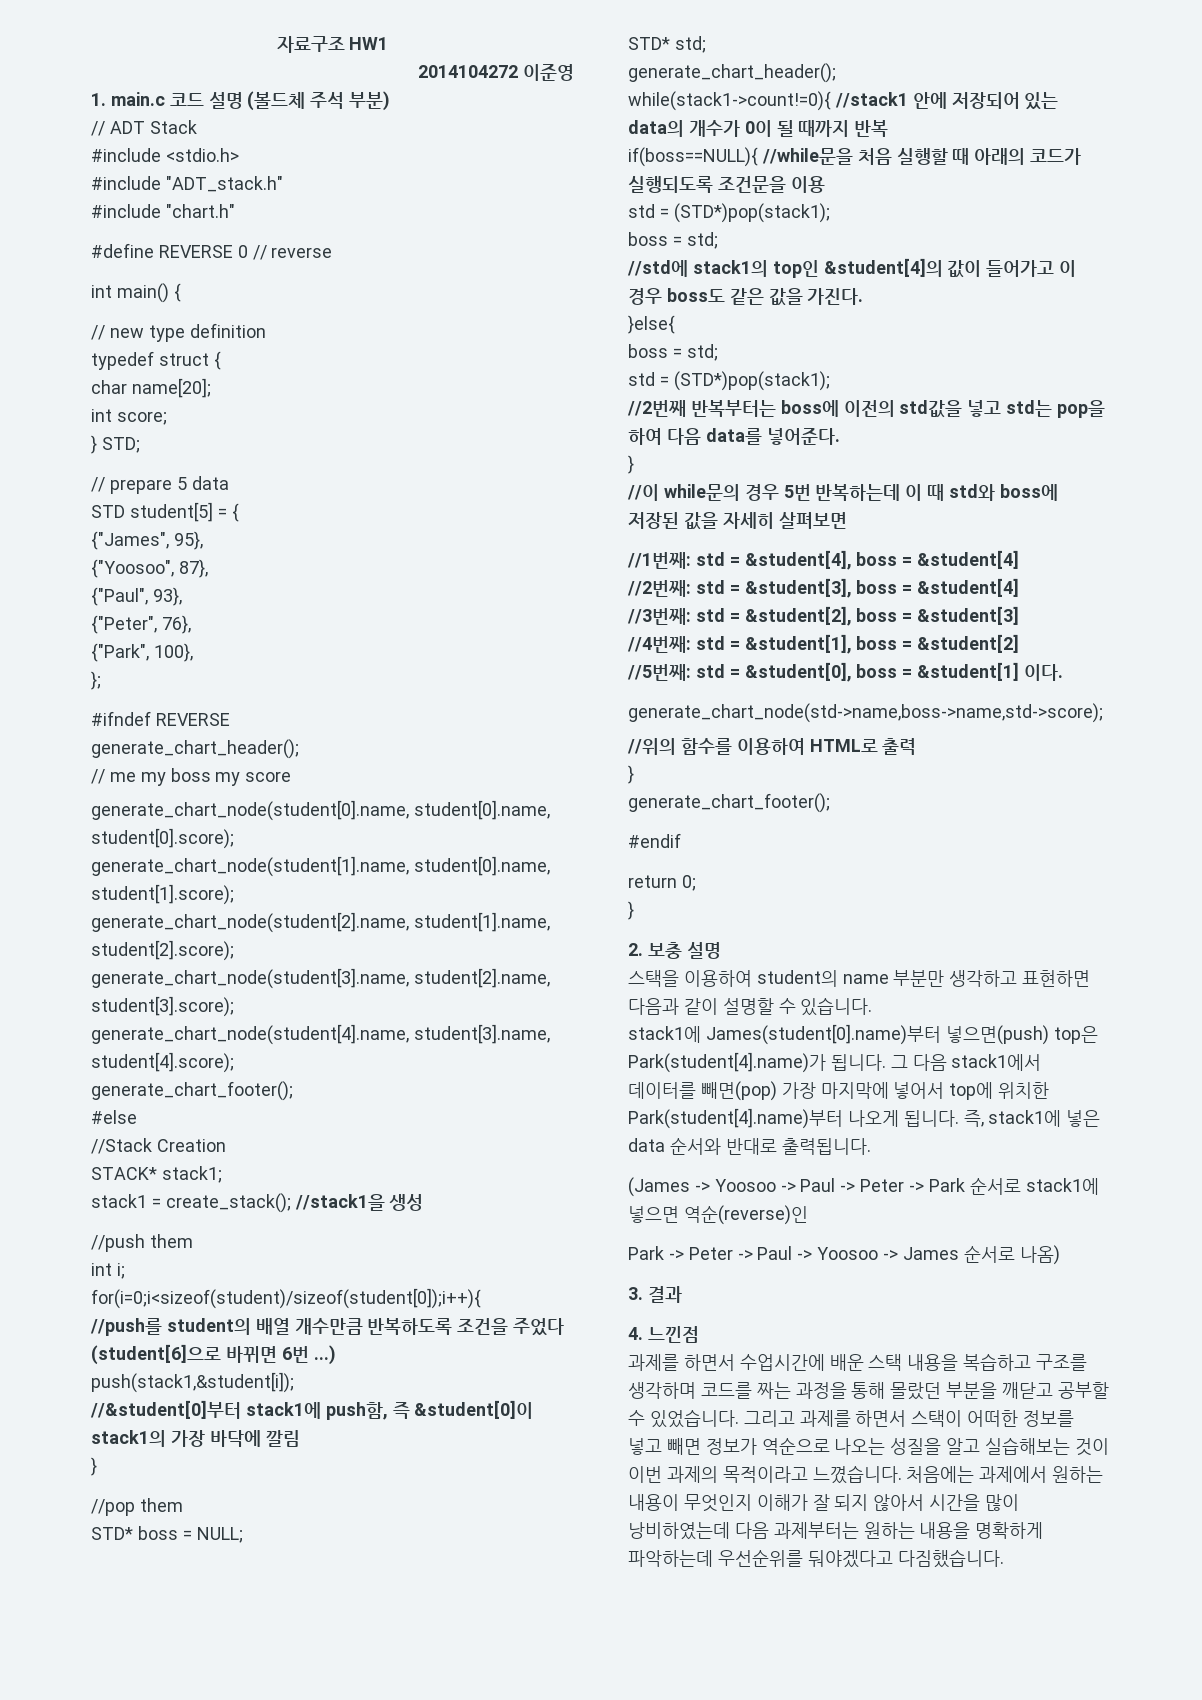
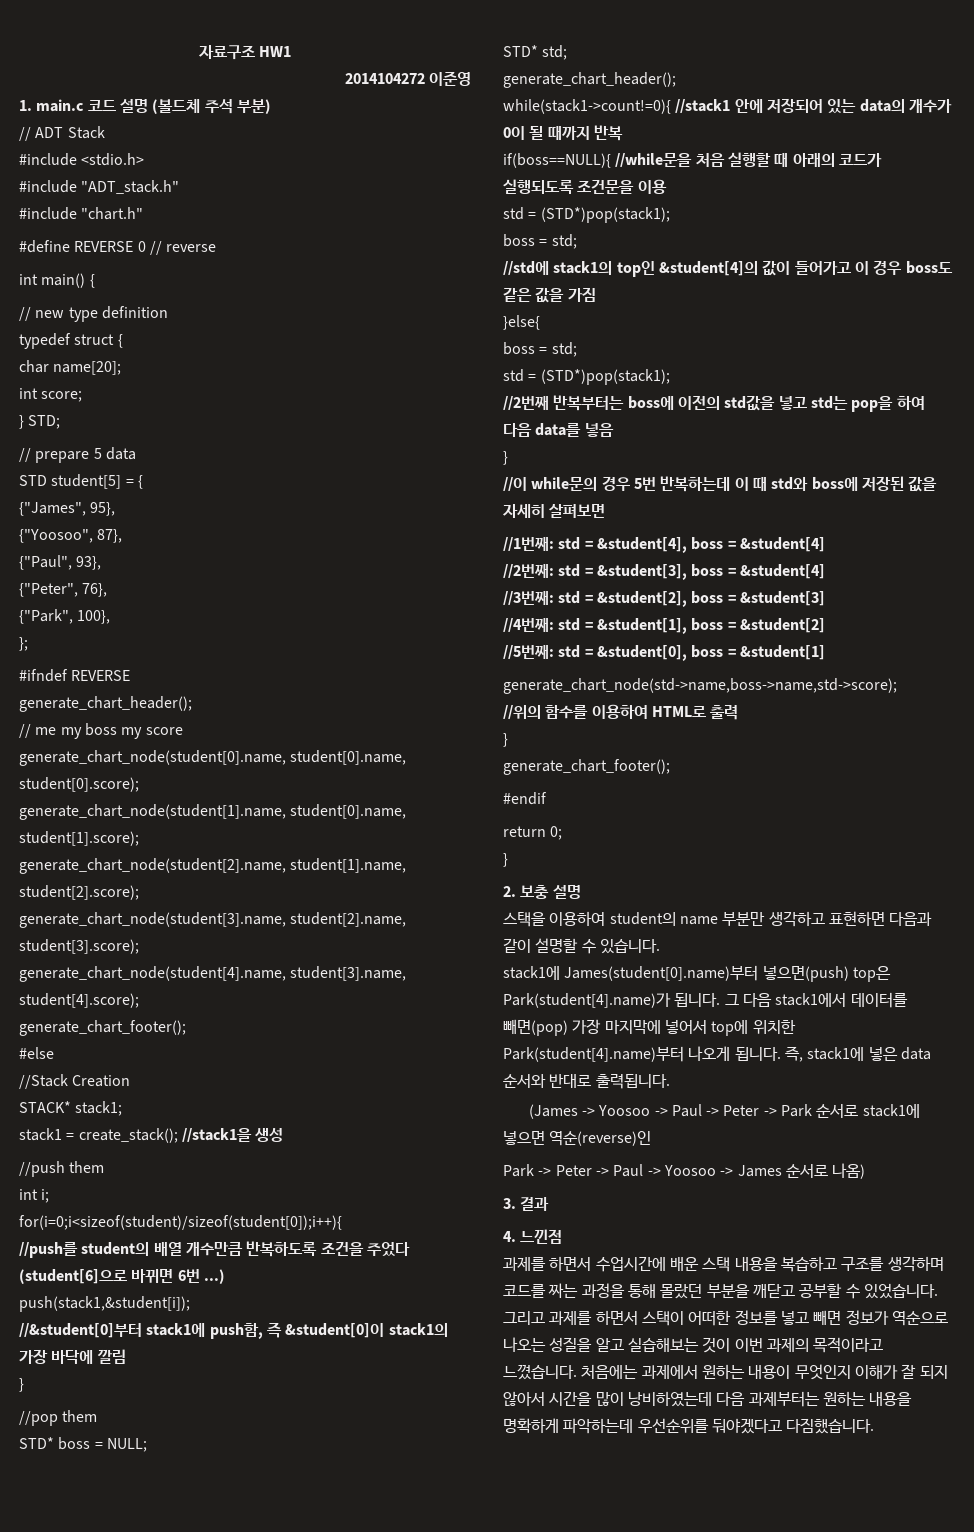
- //std에 stack1의 top인 &student[4]의 값이 들어가고 이 경우 boss도 같은 값을 가진다.
+ //std에 stack1의 top인 &student[4]의 값이 들어가고 이 경우 boss도 같은 값을 가짐
- //2번째 반복부터는 boss에 이전의 std값을 넣고 std는 pop을 하여 다음 data를 넣어준다.
+ //2번째 반복부터는 boss에 이전의 std값을 넣고 std는 pop을 하여 다음 data를 넣음
- //5번째: std = &student[0], boss = &student[1] 이다.
+ //5번째: std = &student[0], boss = &student[1]

